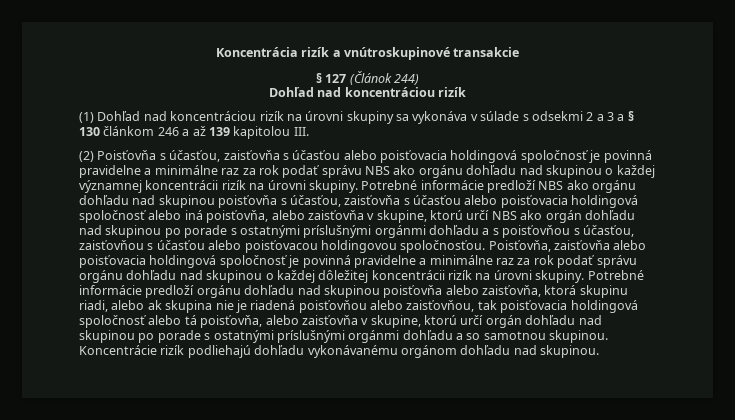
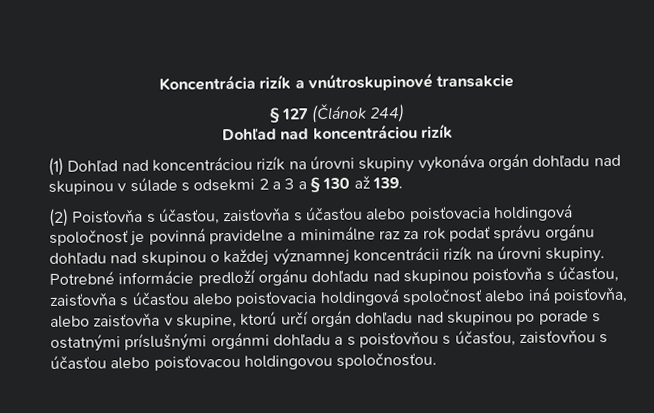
- (1) Dohľad nad koncentráciou rizík na úrovni skupiny sa vykonáva v súlade s odsekmi 2 a 3 a § 130 článkom 246 a až 139 kapitolou III.
+ (1) Dohľad nad koncentráciou rizík na úrovni skupiny vykonáva orgán dohľadu nad skupinou v súlade s odsekmi 2 a 3 a § 130 až 139.
- (2) Poisťovňa s účasťou, zaisťovňa s účasťou alebo poisťovacia holdingová spoločnosť je povinná pravidelne a minimálne raz za rok podať správu NBS ako orgánu dohľadu nad skupinou o každej významnej koncentrácii rizík na úrovni skupiny.
+ (2) Poisťovňa s účasťou, zaisťovňa s účasťou alebo poisťovacia holdingová spoločnosť je povinná pravidelne a minimálne raz za rok podať správu orgánu dohľadu nad skupinou o každej významnej koncentrácii rizík na úrovni skupiny.
- Potrebné informácie predloží NBS ako orgánu dohľadu nad skupinou poisťovňa s účasťou, zaisťovňa s účasťou alebo poisťovacia holdingová spoločnosť alebo iná poisťovňa, alebo zaisťovňa v skupine, ktorú určí NBS ako orgán dohľadu nad skupinou po porade s ostatnými príslušnými orgánmi dohľadu a s poisťovňou s účasťou, zaisťovňou s účasťou alebo poisťovacou holdingovou spoločnosťou. Poisťovňa, zaisťovňa alebo poisťovacia holdingová spoločnosť je povinná pravidelne a minimálne raz za rok podať správu orgánu dohľadu nad skupinou o každej dôležitej koncentrácii rizík na úrovni skupiny. Potrebné informácie predloží orgánu dohľadu nad skupinou poisťovňa alebo zaisťovňa, ktorá skupinu riadi, alebo ak skupina nie je riadená poisťovňou alebo zaisťovňou, tak poisťovacia holdingová spoločnosť alebo tá poisťovňa, alebo zaisťovňa v skupine, ktorú určí orgán dohľadu nad skupinou po porade s ostatnými príslušnými orgánmi dohľadu a so samotnou skupinou. Koncentrácie rizík podliehajú dohľadu vykonávanému orgánom dohľadu nad skupinou.
+ Potrebné informácie predloží orgánu dohľadu nad skupinou poisťovňa s účasťou, zaisťovňa s účasťou alebo poisťovacia holdingová spoločnosť alebo iná poisťovňa, alebo zaisťovňa v skupine, ktorú určí orgán dohľadu nad skupinou po porade s ostatnými príslušnými orgánmi dohľadu a s poisťovňou s účasťou, zaisťovňou s účasťou alebo poisťovacou holdingovou spoločnosťou.

